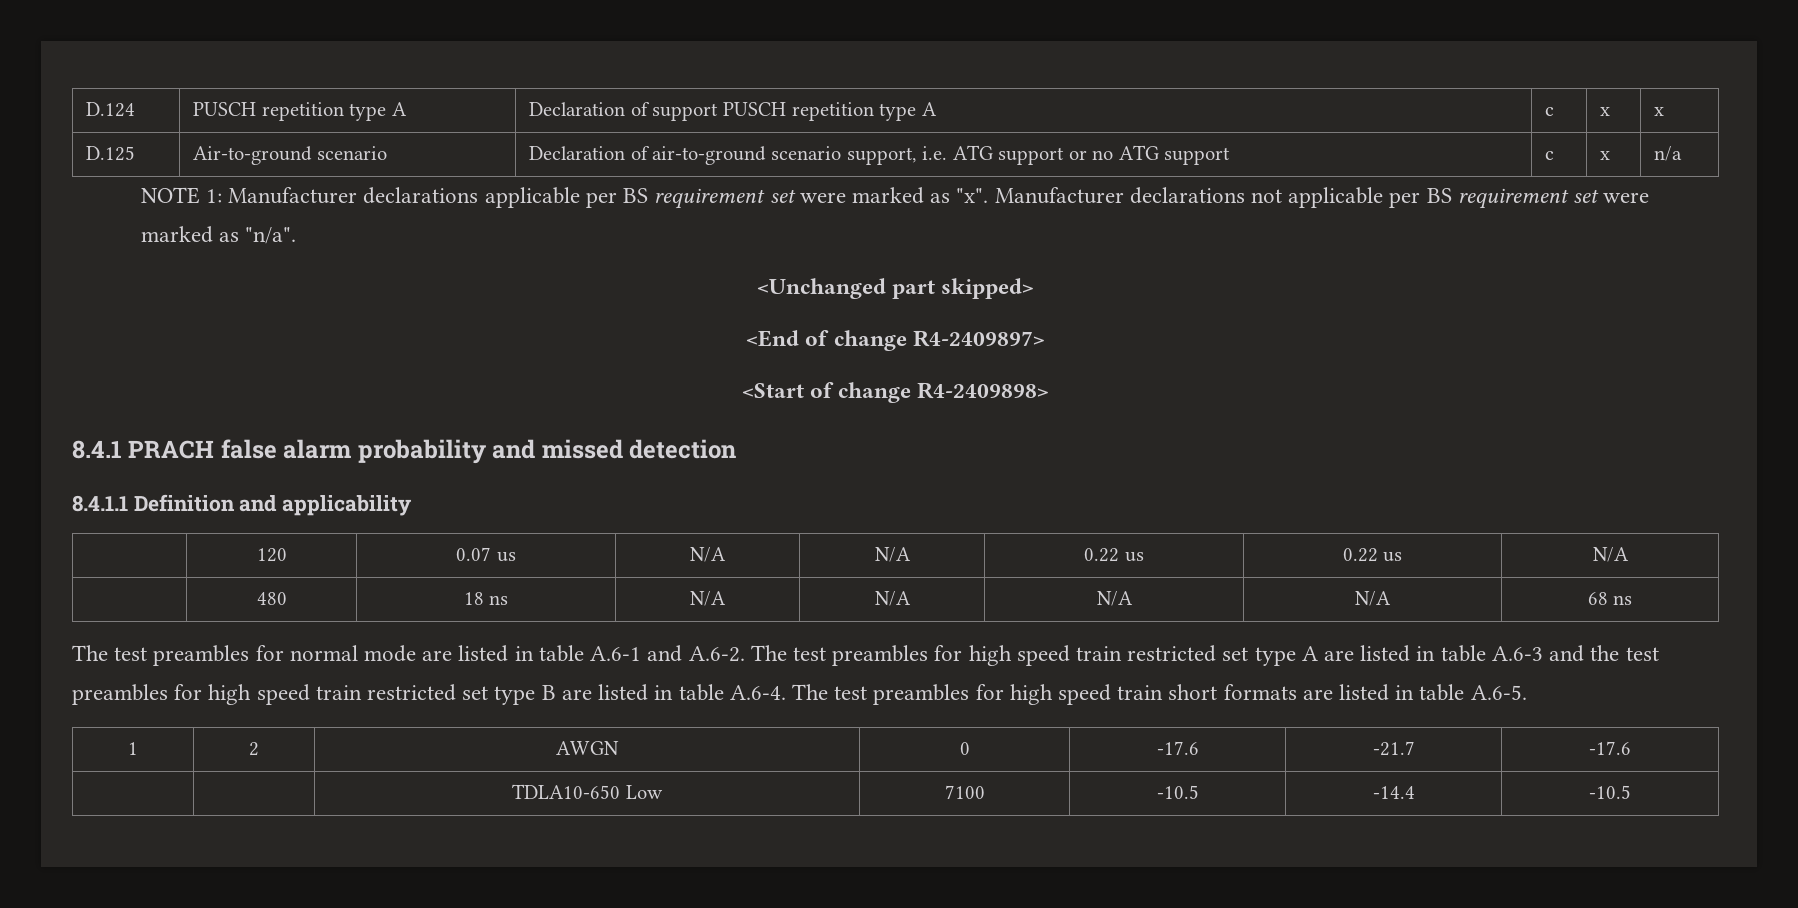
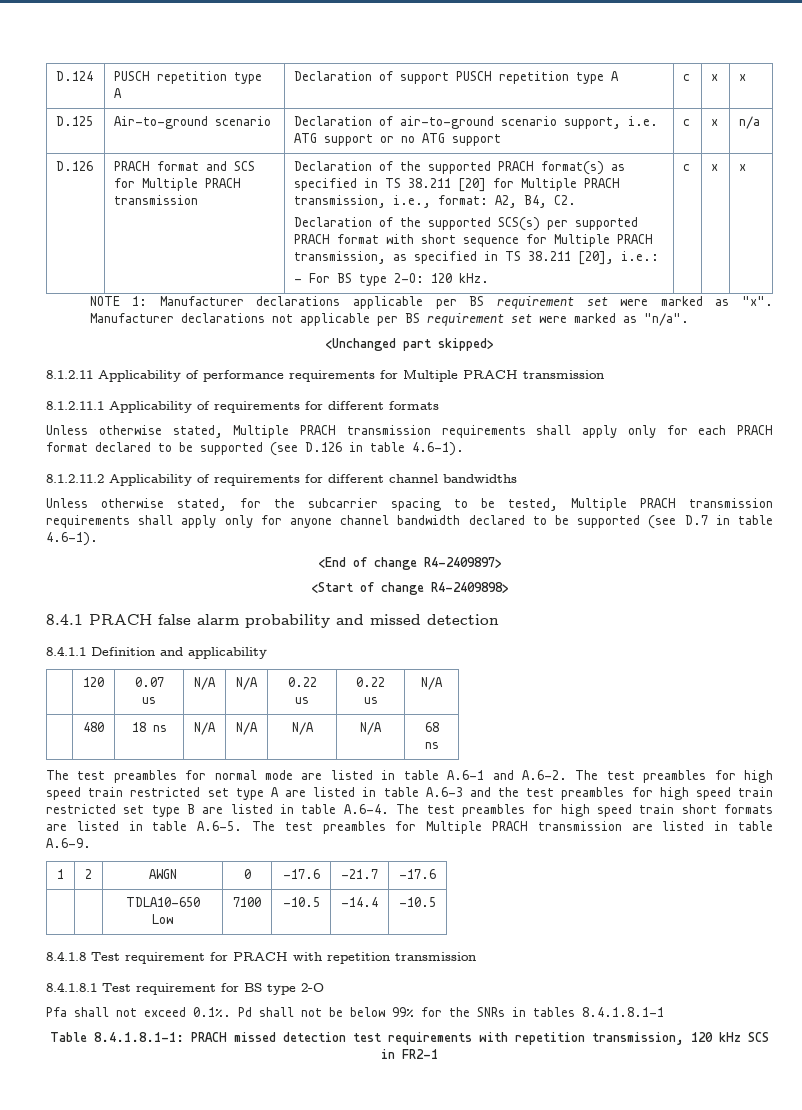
+ D.126 | PRACH format and SCS for Multiple PRACH transmission | Declaration of the supported PRACH format(s) as specified in TS 38.211 [20] for Multiple PRACH transmission, i.e., format: A2, B4, C2.
+ Declaration of the supported SCS(s) per supported PRACH format with short sequence for Multiple PRACH transmission, as specified in TS 38.211 [20], i.e.:
+ - For BS type 2-O: 120 kHz. | c | x | x
+ 8.1.2.11 Applicability of performance requirements for Multiple PRACH transmission
+ 8.1.2.11.1 Applicability of requirements for different formats
+ Unless otherwise stated, Multiple PRACH transmission requirements shall apply only for each PRACH format declared to be supported (see D.126 in table 4.6-1).
+ 8.1.2.11.2 Applicability of requirements for different channel bandwidths
+ Unless otherwise stated, for the subcarrier spacing to be tested, Multiple PRACH transmission requirements shall apply only for anyone channel bandwidth declared to be supported (see D.7 in table 4.6-1).
- The test preambles for normal mode are listed in table A.6-1 and A.6-2. The test preambles for high speed train restricted set type A are listed in table A.6-3 and the test preambles for high speed train restricted set type B are listed in table A.6-4. The test preambles for high speed train short formats are listed in table A.6-5.
+ The test preambles for normal mode are listed in table A.6-1 and A.6-2. The test preambles for high speed train restricted set type A are listed in table A.6-3 and the test preambles for high speed train restricted set type B are listed in table A.6-4. The test preambles for high speed train short formats are listed in table A.6-5. The test preambles for Multiple PRACH transmission are listed in table A.6-9.
+ 8.4.1.8 Test requirement for PRACH with repetition transmission
+ 8.4.1.8.1 Test requirement for BS type 2-O
+ Pfa shall not exceed 0.1%. Pd shall not be below 99% for the SNRs in tables 8.4.1.8.1-1
+ Table 8.4.1.8.1-1: PRACH missed detection test requirements with repetition transmission, 120 kHz SCS in FR2-1

